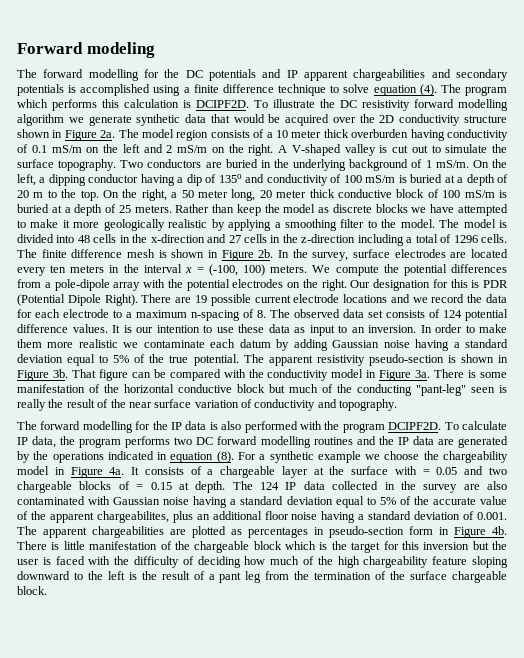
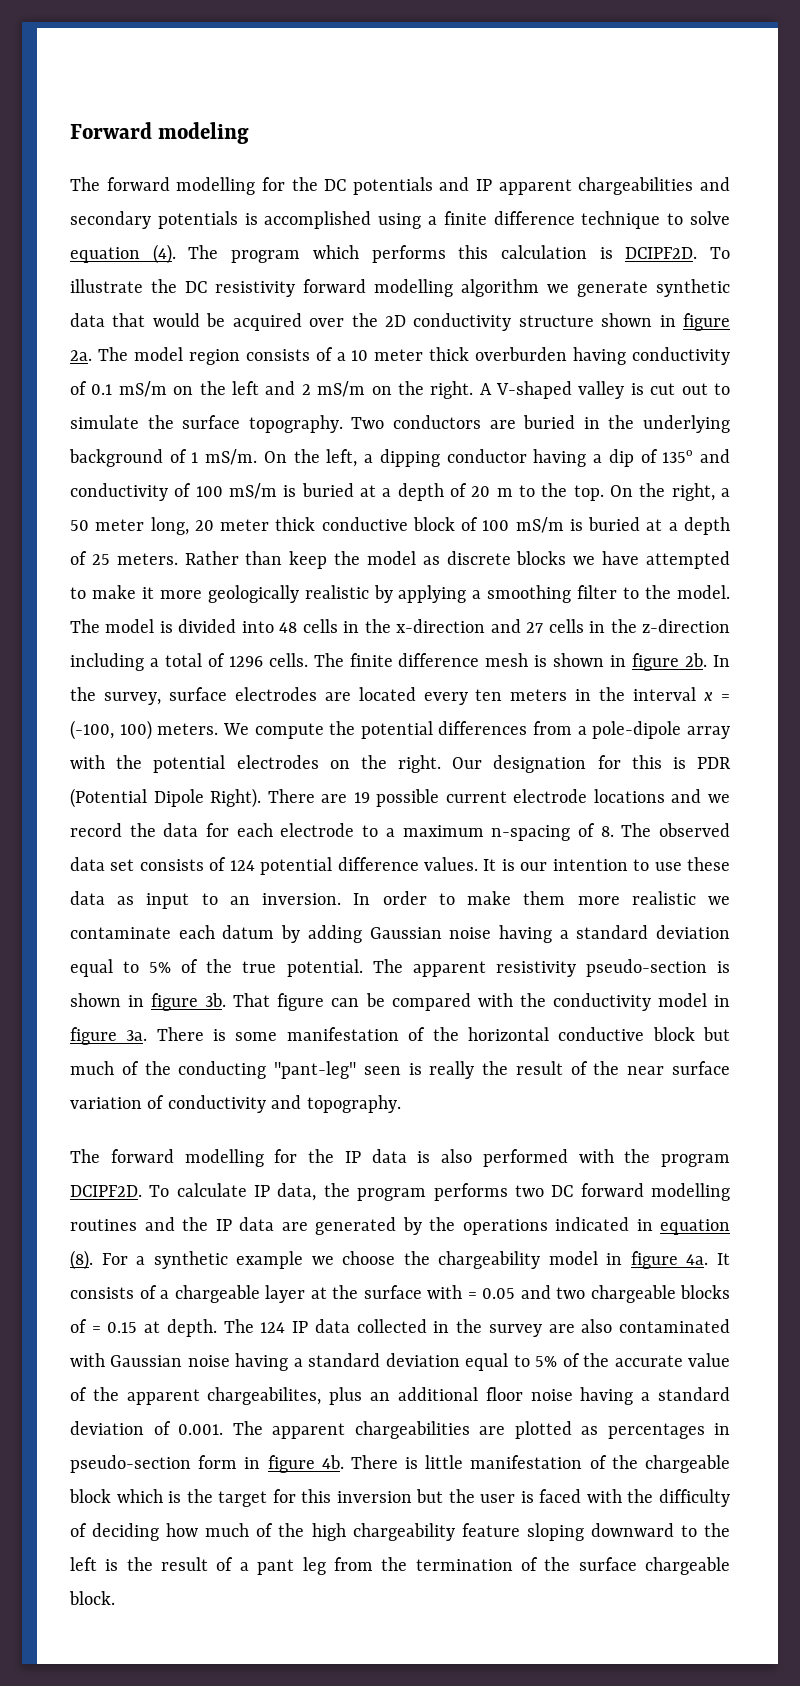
- To illustrate the DC resistivity forward modelling algorithm we generate synthetic data that would be acquired over the 2D conductivity structure shown in Figure 2a.
+ To illustrate the DC resistivity forward modelling algorithm we generate synthetic data that would be acquired over the 2D conductivity structure shown in figure 2a.
- The finite difference mesh is shown in Figure 2b.
+ The finite difference mesh is shown in figure 2b.
- The apparent resistivity pseudo-section is shown in Figure 3b.
+ The apparent resistivity pseudo-section is shown in figure 3b.
- That figure can be compared with the conductivity model in Figure 3a.
+ That figure can be compared with the conductivity model in figure 3a.
- For a synthetic example we choose the chargeability model in Figure 4a.
+ For a synthetic example we choose the chargeability model in figure 4a.
- The 124 IP data collected in the survey are also contaminated with Gaussian noise having a standard deviation equal to 5% of the accurate value of the apparent chargeabilites, plus an additional floor noise having a standard deviation of 0.001. The apparent chargeabilities are plotted as percentages in pseudo-section form in Figure 4b.
+ The 124 IP data collected in the survey are also contaminated with Gaussian noise having a standard deviation equal to 5% of the accurate value of the apparent chargeabilites, plus an additional floor noise having a standard deviation of 0.001. The apparent chargeabilities are plotted as percentages in pseudo-section form in figure 4b.

